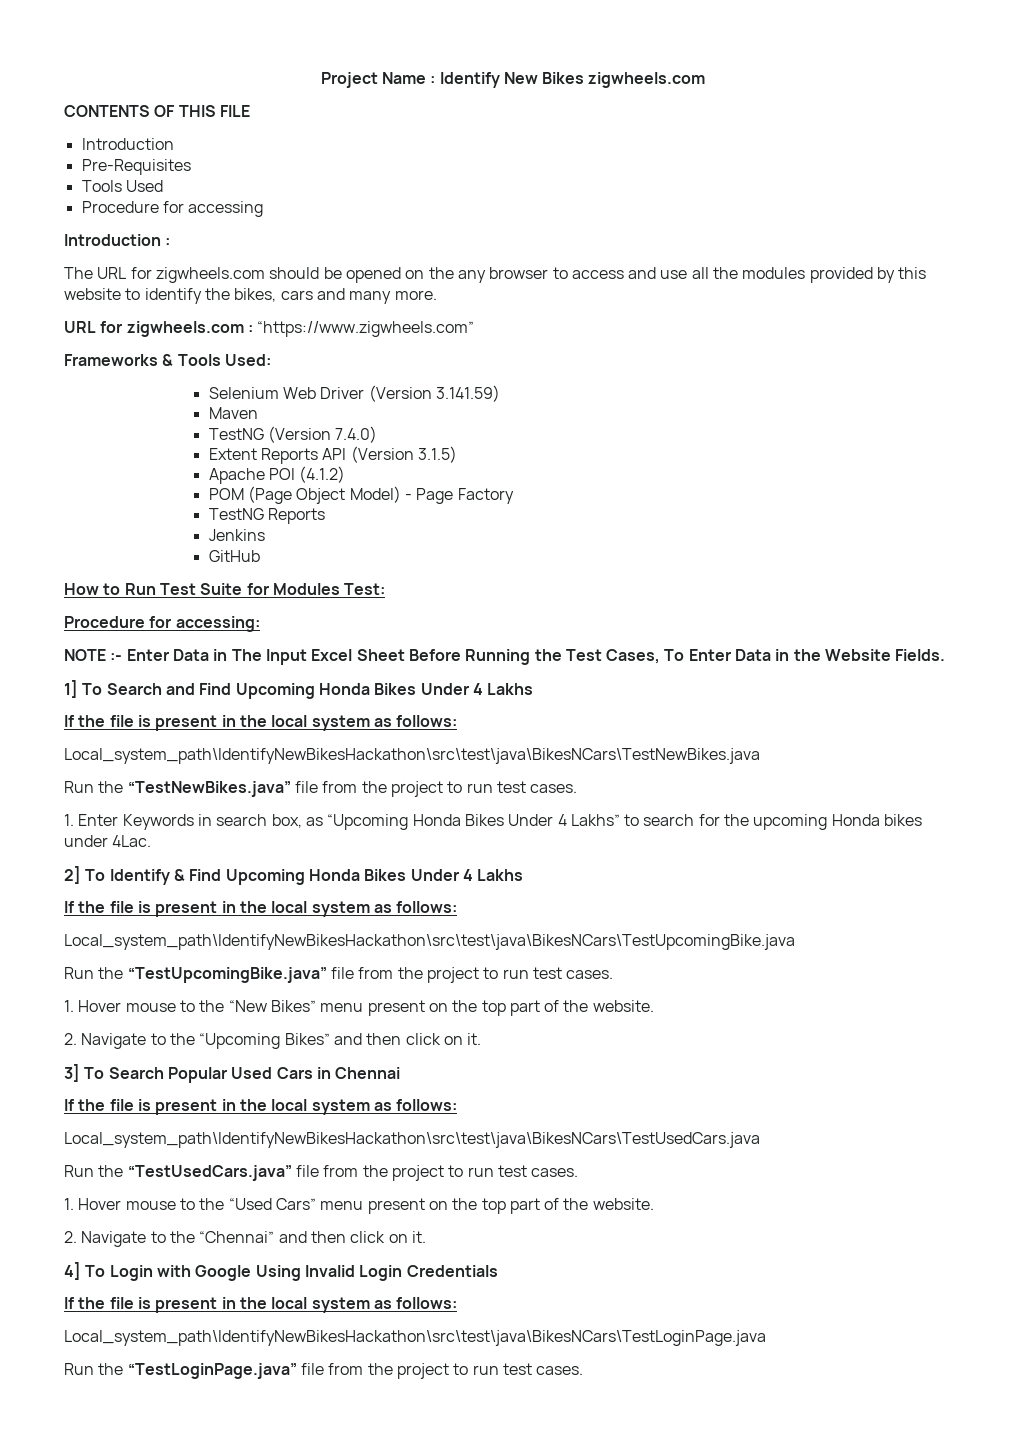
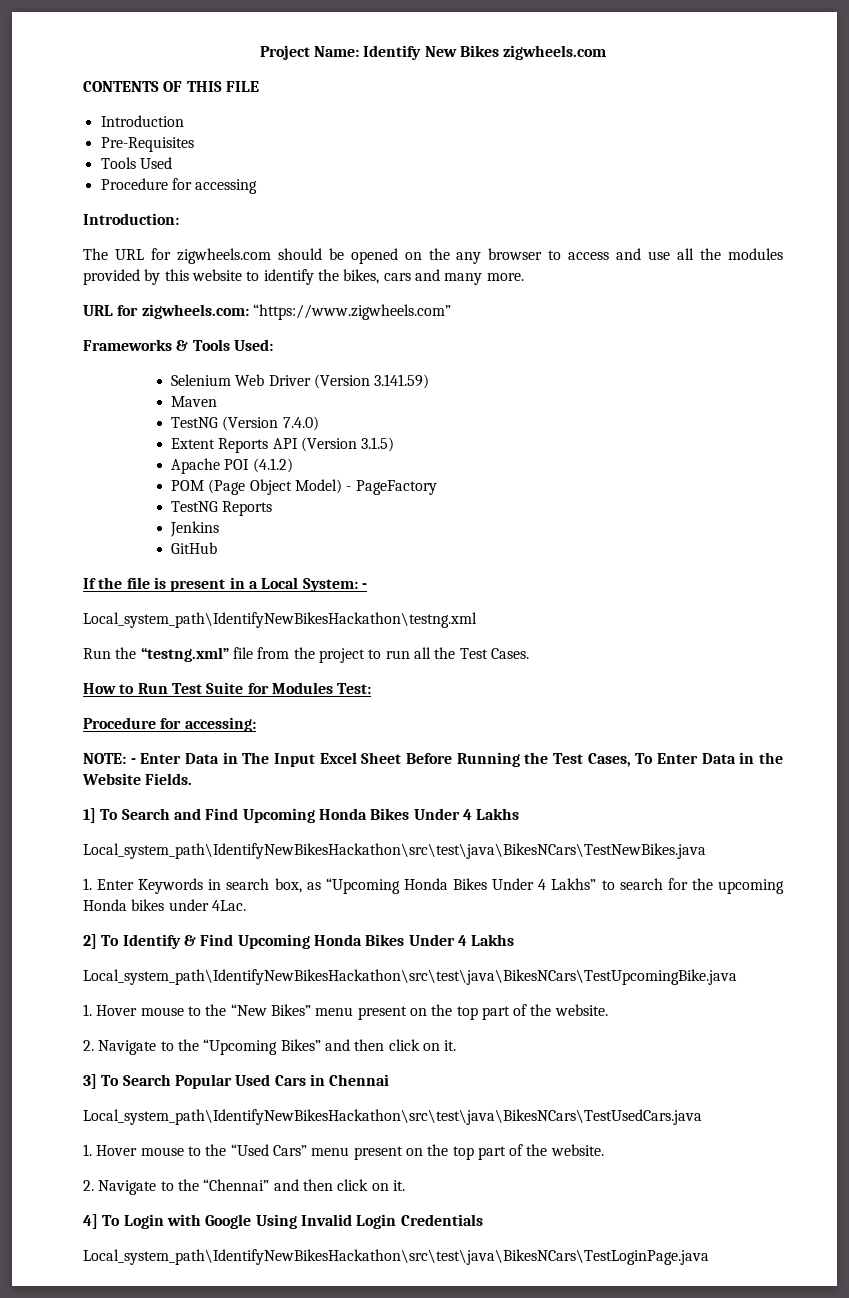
- Project Name : Identify New Bikes zigwheels.com
+ Project Name: Identify New Bikes zigwheels.com
- Introduction :
+ Introduction:
- URL for zigwheels.com : “https://www.zigwheels.com”
+ URL for zigwheels.com: “https://www.zigwheels.com”
- POM (Page Object Model) - Page Factory
+ POM (Page Object Model) - PageFactory
+ If the file is present in a Local System: -
+ Local_system_path\IdentifyNewBikesHackathon\testng.xml
+ Run the “testng.xml” file from the project to run all the Test Cases.
- NOTE :- Enter Data in The Input Excel Sheet Before Running the Test Cases, To Enter Data in the Website Fields.
+ NOTE: - Enter Data in The Input Excel Sheet Before Running the Test Cases, To Enter Data in the Website Fields.
  1] To Search and Find Upcoming Honda Bikes Under 4 Lakhs
- If the file is present in the local system as follows:
  Local_system_path\IdentifyNewBikesHackathon\src\test\java\BikesNCars\TestNewBikes.java
- Run the “TestNewBikes.java” file from the project to run test cases.
  2] To Identify & Find Upcoming Honda Bikes Under 4 Lakhs
- If the file is present in the local system as follows:
  Local_system_path\IdentifyNewBikesHackathon\src\test\java\BikesNCars\TestUpcomingBike.java
- Run the “TestUpcomingBike.java” file from the project to run test cases.
  3] To Search Popular Used Cars in Chennai
- If the file is present in the local system as follows:
  Local_system_path\IdentifyNewBikesHackathon\src\test\java\BikesNCars\TestUsedCars.java
- Run the “TestUsedCars.java” file from the project to run test cases.
  4] To Login with Google Using Invalid Login Credentials
- If the file is present in the local system as follows:
  Local_system_path\IdentifyNewBikesHackathon\src\test\java\BikesNCars\TestLoginPage.java
- Run the “TestLoginPage.java” file from the project to run test cases.

